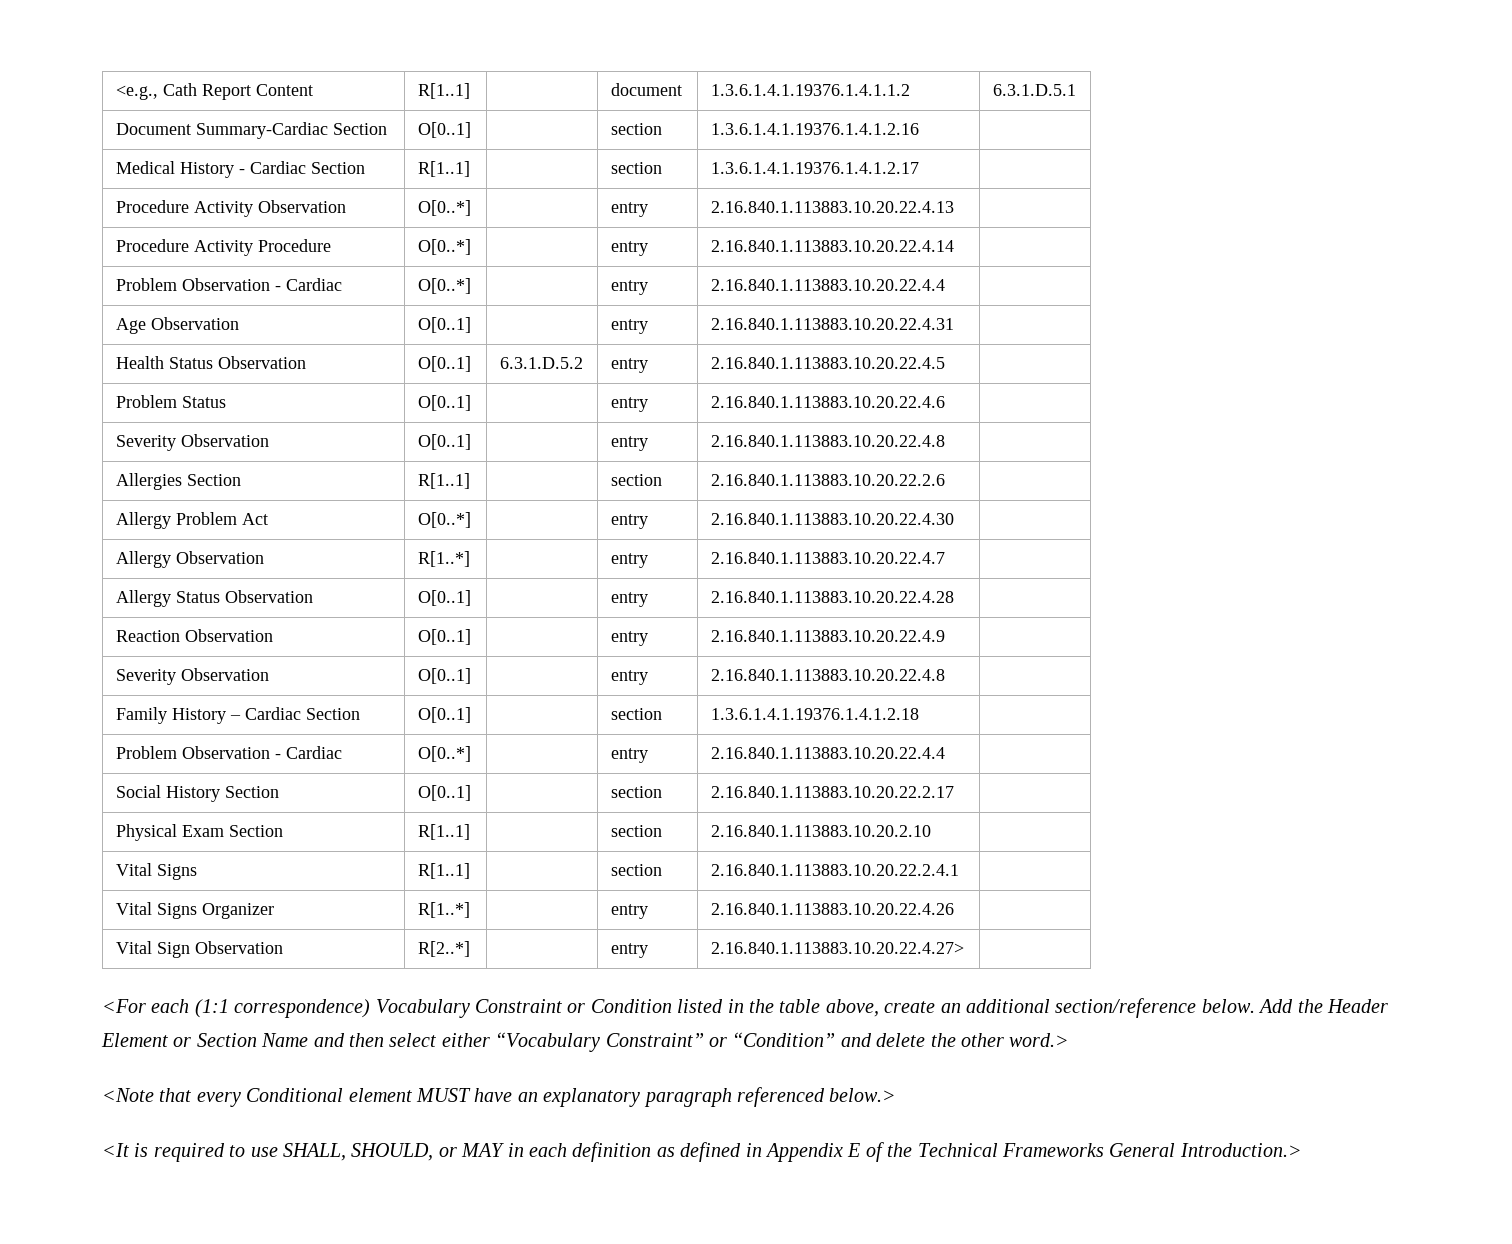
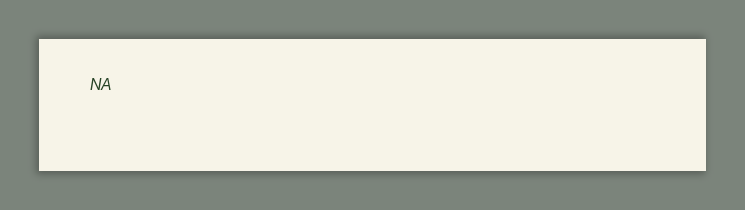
- <e.g., Cath Report Content | R[1..1] | | document | 1.3.6.1.4.1.19376.1.4.1.1.2 | 6.3.1.D.5.1
- Document Summary-Cardiac Section | O[0..1] | | section | 1.3.6.1.4.1.19376.1.4.1.2.16 |
- Medical History - Cardiac Section | R[1..1] | | section | 1.3.6.1.4.1.19376.1.4.1.2.17 |
- Procedure Activity Observation | O[0..*] | | entry | 2.16.840.1.113883.10.20.22.4.13 |
- Procedure Activity Procedure | O[0..*] | | entry | 2.16.840.1.113883.10.20.22.4.14 |
- Problem Observation - Cardiac | O[0..*] | | entry | 2.16.840.1.113883.10.20.22.4.4 |
- Age Observation | O[0..1] | | entry | 2.16.840.1.113883.10.20.22.4.31 |
- Health Status Observation | O[0..1] | 6.3.1.D.5.2 | entry | 2.16.840.1.113883.10.20.22.4.5 |
- Problem Status | O[0..1] | | entry | 2.16.840.1.113883.10.20.22.4.6 |
- Severity Observation | O[0..1] | | entry | 2.16.840.1.113883.10.20.22.4.8 |
- Allergies Section | R[1..1] | | section | 2.16.840.1.113883.10.20.22.2.6 |
- Allergy Problem Act | O[0..*] | | entry | 2.16.840.1.113883.10.20.22.4.30 |
- Allergy Observation | R[1..*] | | entry | 2.16.840.1.113883.10.20.22.4.7 |
- Allergy Status Observation | O[0..1] | | entry | 2.16.840.1.113883.10.20.22.4.28 |
- Reaction Observation | O[0..1] | | entry | 2.16.840.1.113883.10.20.22.4.9 |
- Severity Observation | O[0..1] | | entry | 2.16.840.1.113883.10.20.22.4.8 |
- Family History – Cardiac Section | O[0..1] | | section | 1.3.6.1.4.1.19376.1.4.1.2.18 |
- Problem Observation - Cardiac | O[0..*] | | entry | 2.16.840.1.113883.10.20.22.4.4 |
- Social History Section | O[0..1] | | section | 2.16.840.1.113883.10.20.22.2.17 |
- Physical Exam Section | R[1..1] | | section | 2.16.840.1.113883.10.20.2.10 |
- Vital Signs | R[1..1] | | section | 2.16.840.1.113883.10.20.22.2.4.1 |
- Vital Signs Organizer | R[1..*] | | entry | 2.16.840.1.113883.10.20.22.4.26 |
- Vital Sign Observation | R[2..*] | | entry | 2.16.840.1.113883.10.20.22.4.27> |
- <For each (1:1 correspondence) Vocabulary Constraint or Condition listed in the table above, create an additional section/reference below. Add the Header Element or Section Name and then select either “Vocabulary Constraint” or “Condition” and delete the other word.>
- <Note that every Conditional element MUST have an explanatory paragraph referenced below.>
- <It is required to use SHALL, SHOULD, or MAY in each definition as defined in Appendix E of the Technical Frameworks General Introduction.>
+ NA

